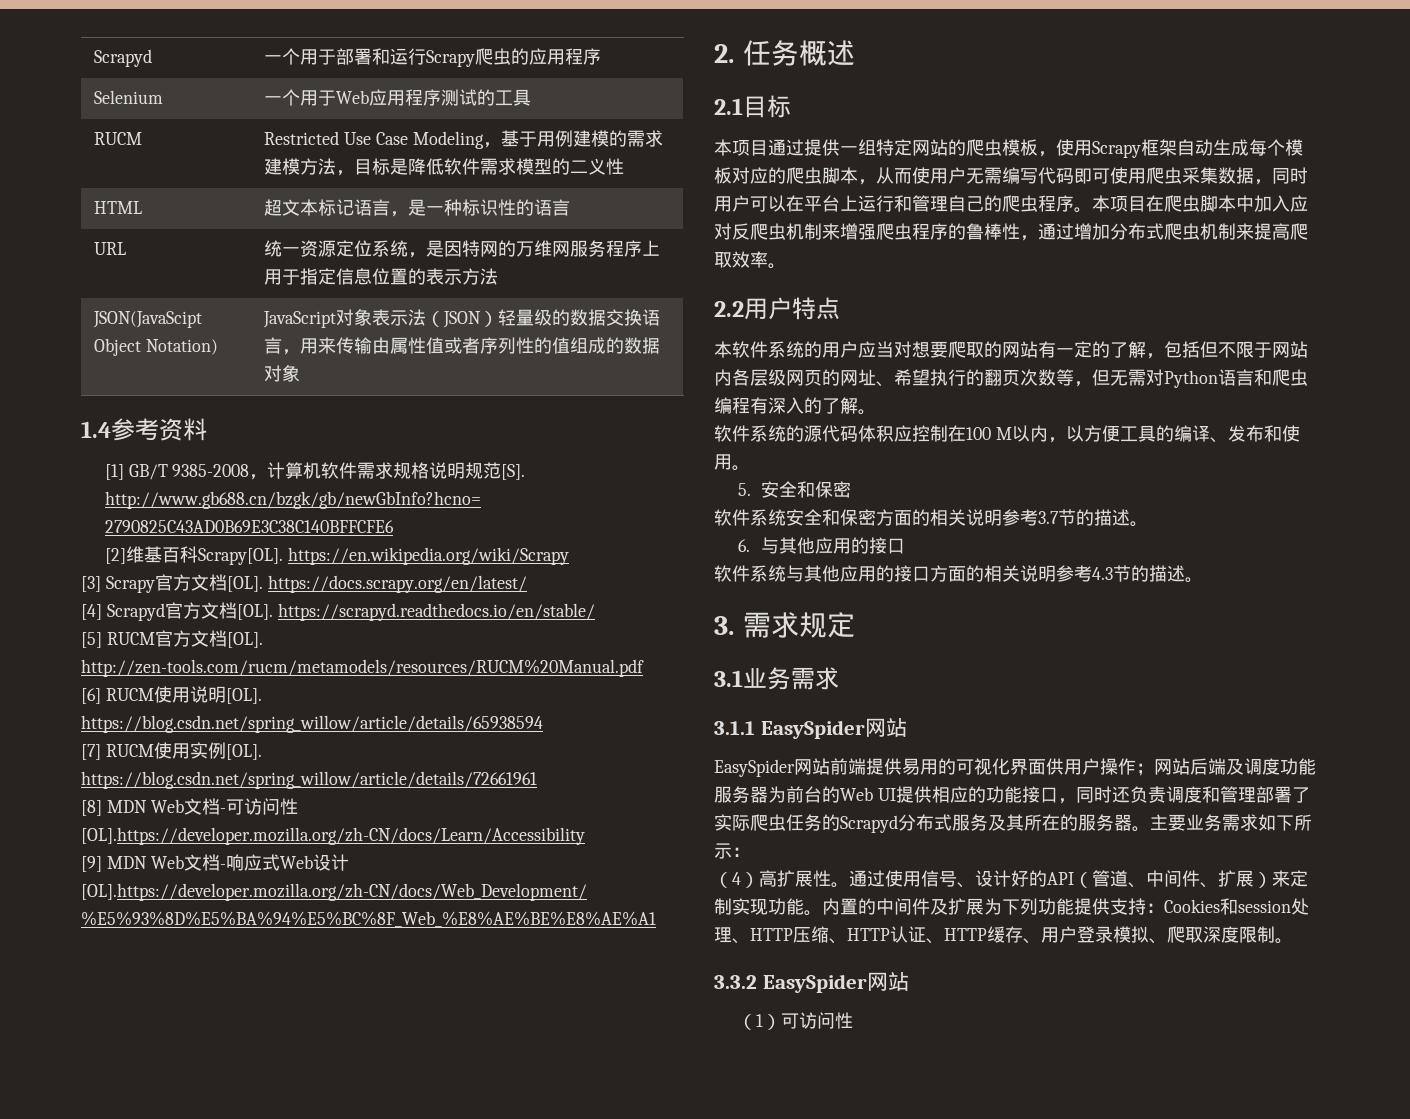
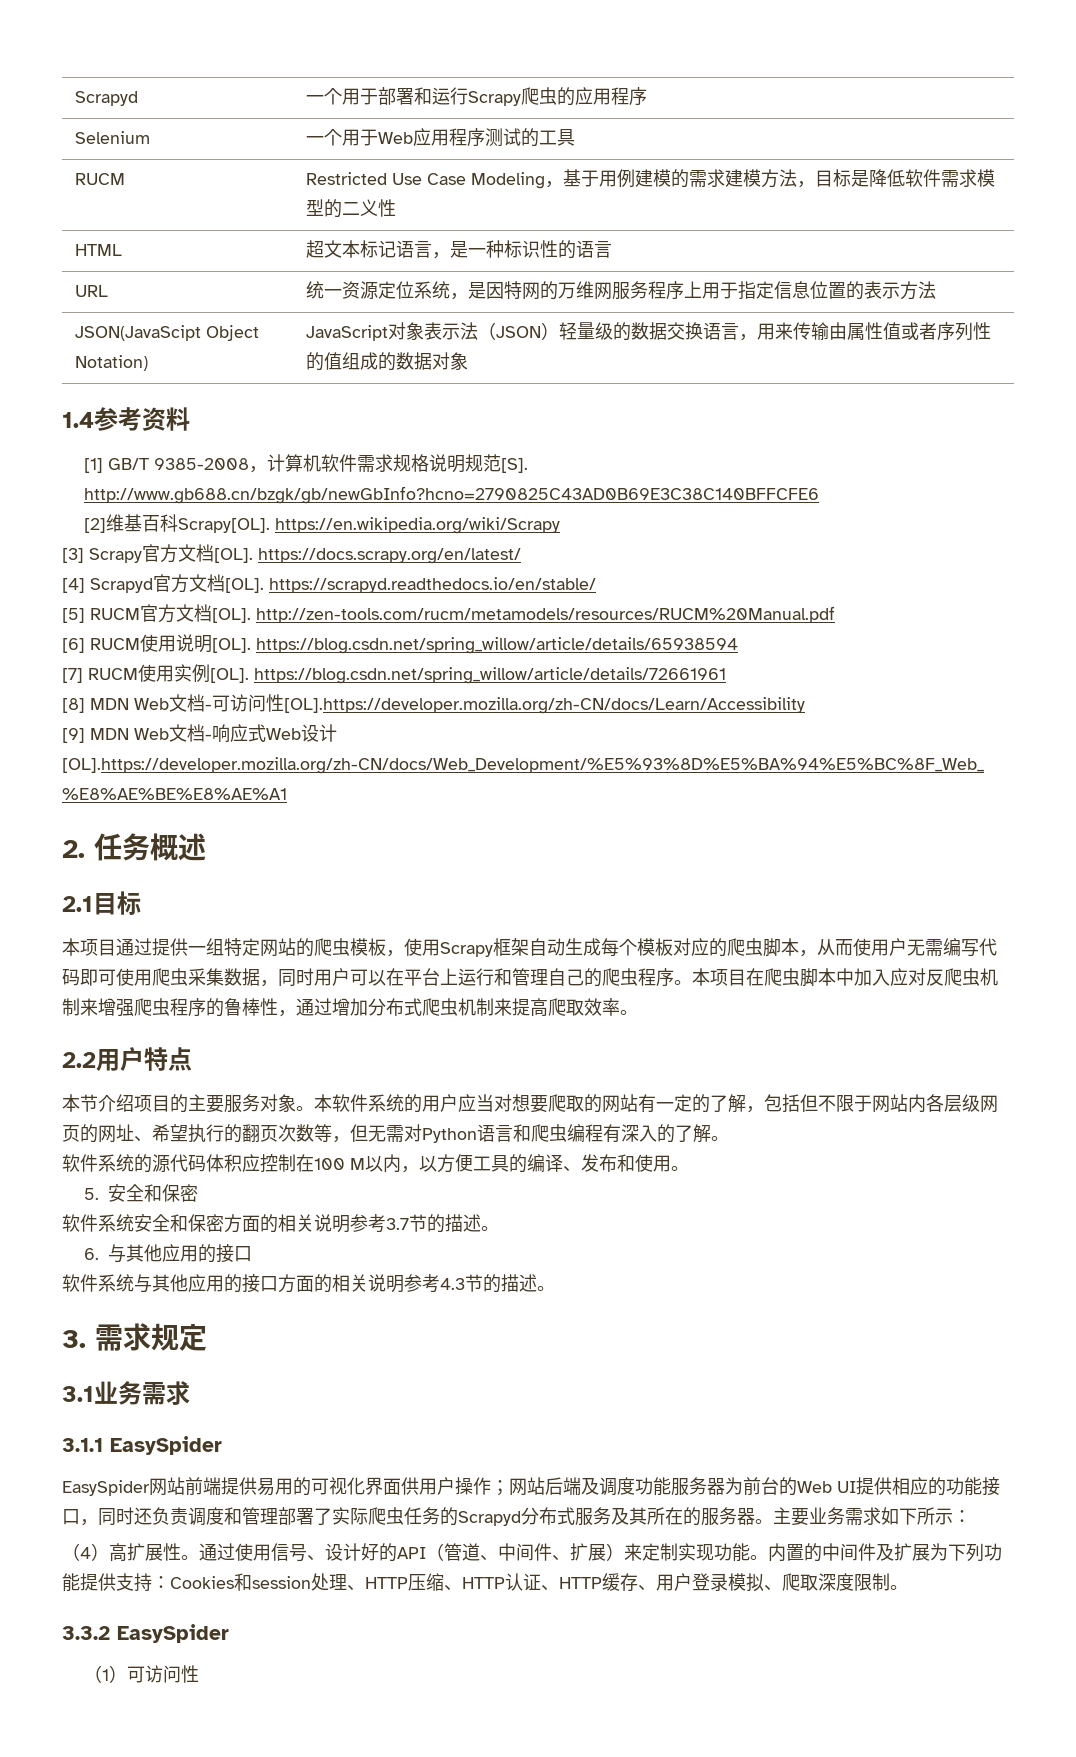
- 本软件系统的用户应当对想要爬取的网站有一定的了解，包括但不限于网站内各层级网页的网址、希望执行的翻页次数等，但无需对Python语言和爬虫编程有深入的了解。
+ 本节介绍项目的主要服务对象。本软件系统的用户应当对想要爬取的网站有一定的了解，包括但不限于网站内各层级网页的网址、希望执行的翻页次数等，但无需对Python语言和爬虫编程有深入的了解。
- 3.1.1 EasySpider网站
+ 3.1.1 EasySpider
- 3.3.2 EasySpider网站
+ 3.3.2 EasySpider

